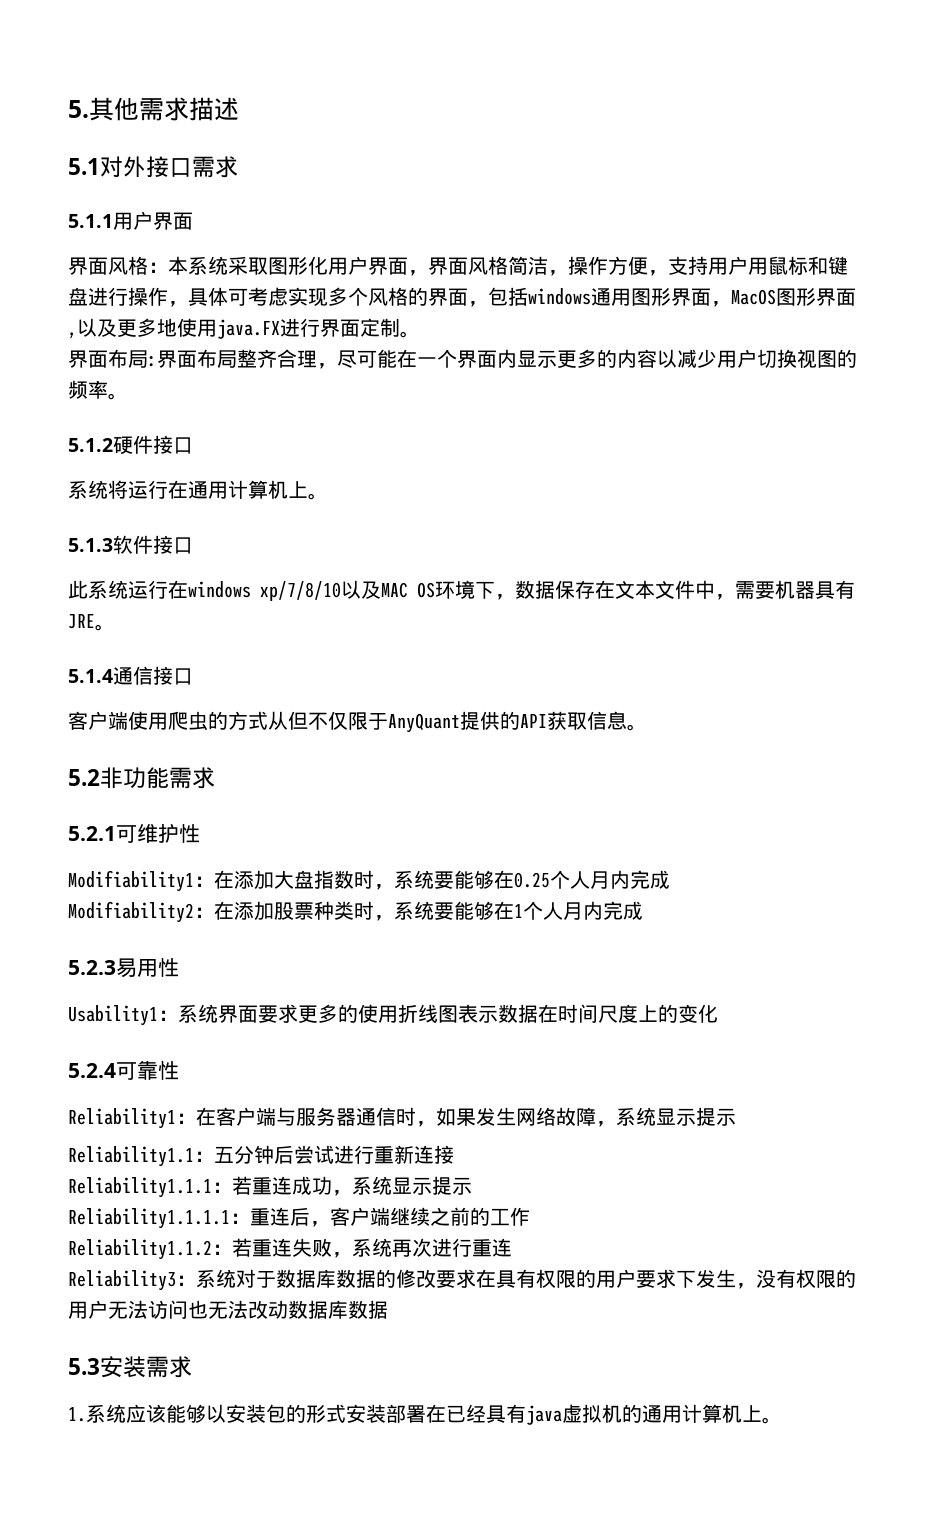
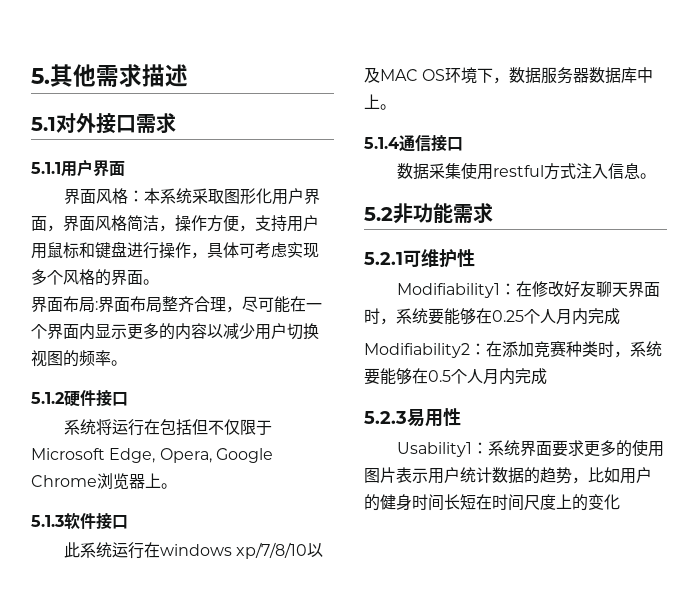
- 界面风格：本系统采取图形化用户界面，界面风格简洁，操作方便，支持用户用鼠标和键盘进行操作，具体可考虑实现多个风格的界面，包括windows通用图形界面，MacOS图形界面,以及更多地使用java.FX进行界面定制。
+ 界面风格：本系统采取图形化用户界面，界面风格简洁，操作方便，支持用户用鼠标和键盘进行操作，具体可考虑实现多个风格的界面。
- 系统将运行在通用计算机上。
+ 系统将运行在包括但不仅限于Microsoft Edge, Opera, Google Chrome浏览器上。
- 此系统运行在windows xp/7/8/10以及MAC OS环境下，数据保存在文本文件中，需要机器具有JRE。
+ 此系统运行在windows xp/7/8/10以及MAC OS环境下，数据服务器数据库中上。
  5.1.4通信接口
- 客户端使用爬虫的方式从但不仅限于AnyQuant提供的API获取信息。
+ 数据采集使用restful方式注入信息。
- Modifiability1：在添加大盘指数时，系统要能够在0.25个人月内完成
+ Modifiability1：在修改好友聊天界面时，系统要能够在0.25个人月内完成
- Modifiability2：在添加股票种类时，系统要能够在1个人月内完成
+ Modifiability2：在添加竞赛种类时，系统要能够在0.5个人月内完成
- Usability1：系统界面要求更多的使用折线图表示数据在时间尺度上的变化
+ Usability1：系统界面要求更多的使用图片表示用户统计数据的趋势，比如用户的健身时间长短在时间尺度上的变化
- 5.2.4可靠性
- Reliability1：在客户端与服务器通信时，如果发生网络故障，系统显示提示
- Reliability1.1：五分钟后尝试进行重新连接
- Reliability1.1.1：若重连成功，系统显示提示
- Reliability1.1.1.1：重连后，客户端继续之前的工作
- Reliability1.1.2：若重连失败，系统再次进行重连
- Reliability3：系统对于数据库数据的修改要求在具有权限的用户要求下发生，没有权限的用户无法访问也无法改动数据库数据
- 5.3安装需求
- 1.系统应该能够以安装包的形式安装部署在已经具有java虚拟机的通用计算机上。

